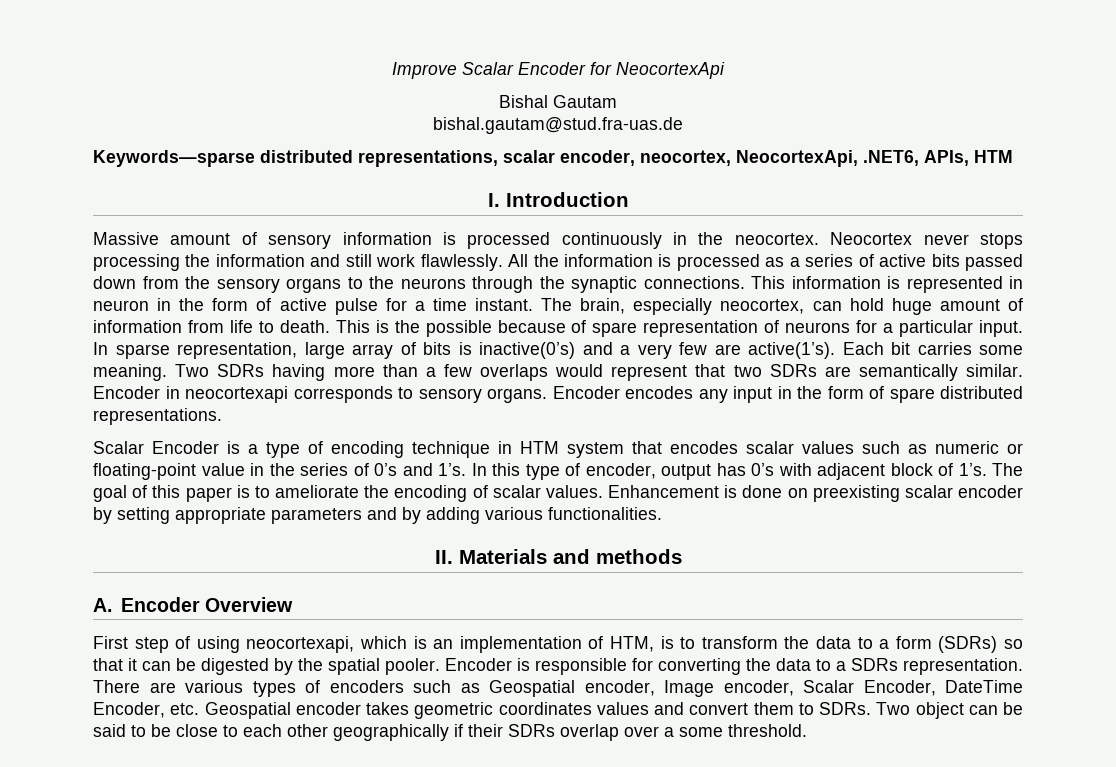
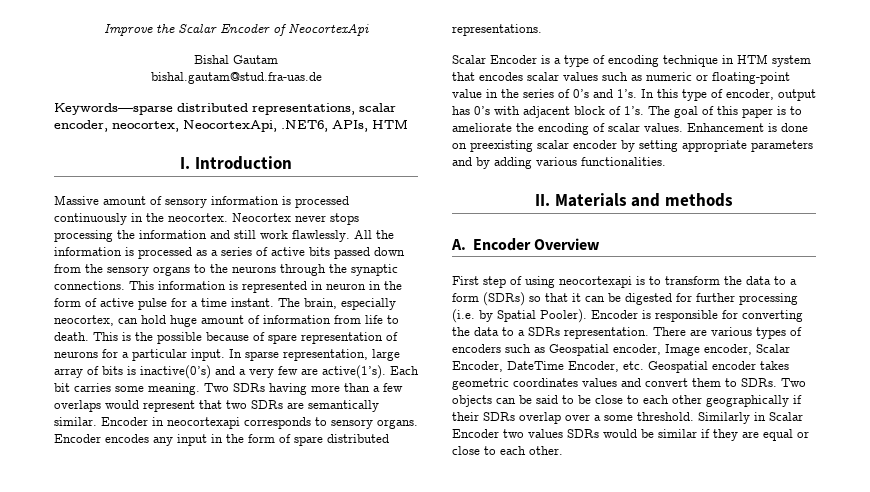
- Improve Scalar Encoder for NeocortexApi
+ Improve the Scalar Encoder of NeocortexApi
- First step of using neocortexapi, which is an implementation of HTM, is to transform the data to a form (SDRs) so that it can be digested by the spatial pooler.
+ First step of using neocortexapi is to transform the data to a form (SDRs) so that it can be digested for further processing (i.e. by Spatial Pooler).
- Two object can be said to be close to each other geographically if their SDRs overlap over a some threshold.
+ Two objects can be said to be close to each other geographically if their SDRs overlap over a some threshold.
+ Similarly in Scalar Encoder two values SDRs would be similar if they are equal or close to each other.

